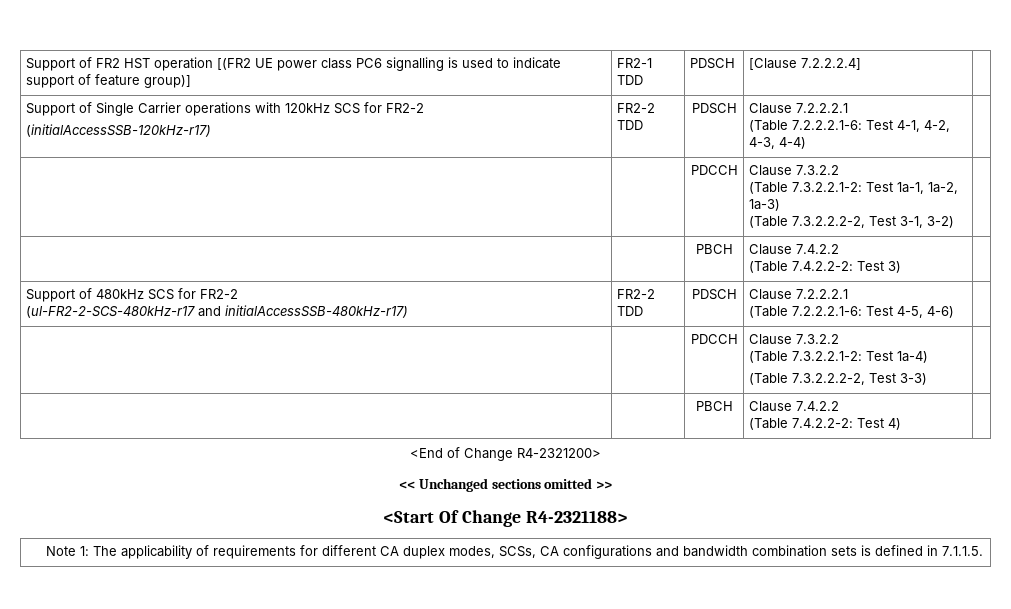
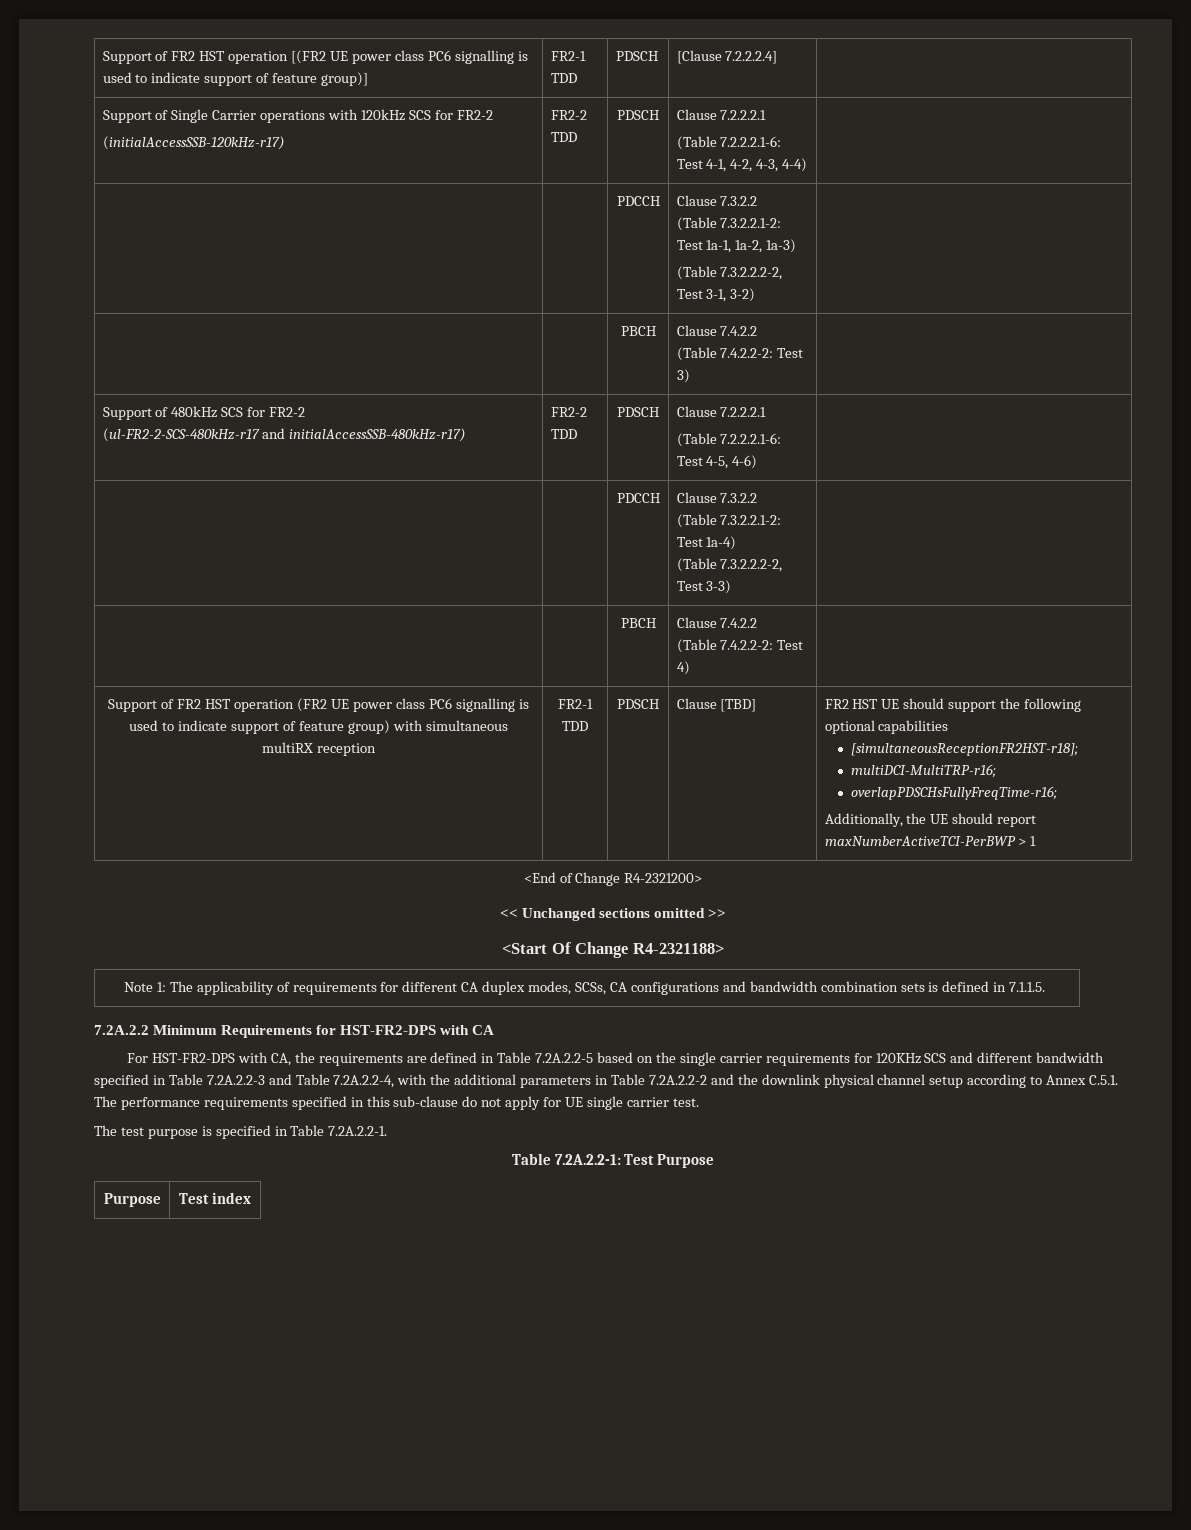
+ Support of FR2 HST operation (FR2 UE power class PC6 signalling is used to indicate support of feature group) with simultaneous multiRX reception | FR2-1 TDD | PDSCH | Clause [TBD] | FR2 HST UE should support the following optional capabilities
+ [simultaneousReceptionFR2HST-r18];
+ multiDCI-MultiTRP-r16;
+ overlapPDSCHsFullyFreqTime-r16;
+ Additionally, the UE should report maxNumberActiveTCI-PerBWP > 1
+ 7.2A.2.2 Minimum Requirements for HST-FR2-DPS with CA
+ For HST-FR2-DPS with CA, the requirements are defined in Table 7.2A.2.2-5 based on the single carrier requirements for 120KHz SCS and different bandwidth specified in Table 7.2A.2.2-3 and Table 7.2A.2.2-4, with the additional parameters in Table 7.2A.2.2-2 and the downlink physical channel setup according to Annex C.5.1. The performance requirements specified in this sub-clause do not apply for UE single carrier test.
+ The test purpose is specified in Table 7.2A.2.2-1.
+ Table 7.2A.2.2-1: Test Purpose
+ Purpose | Test index

